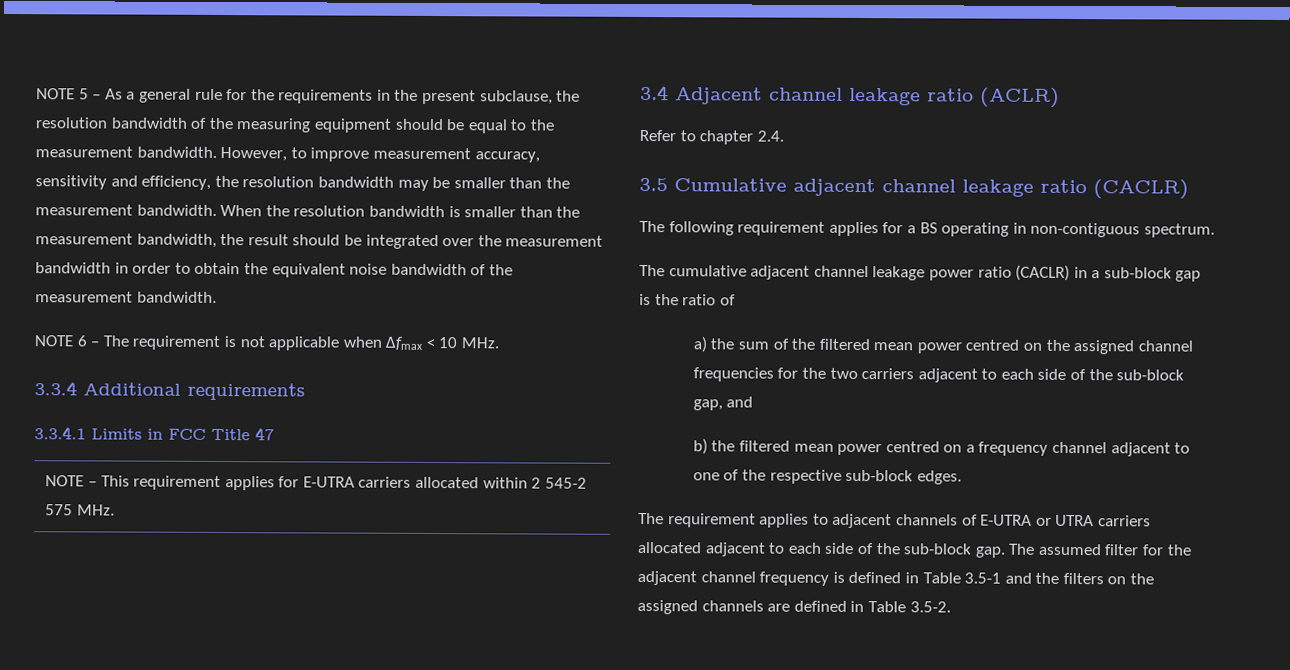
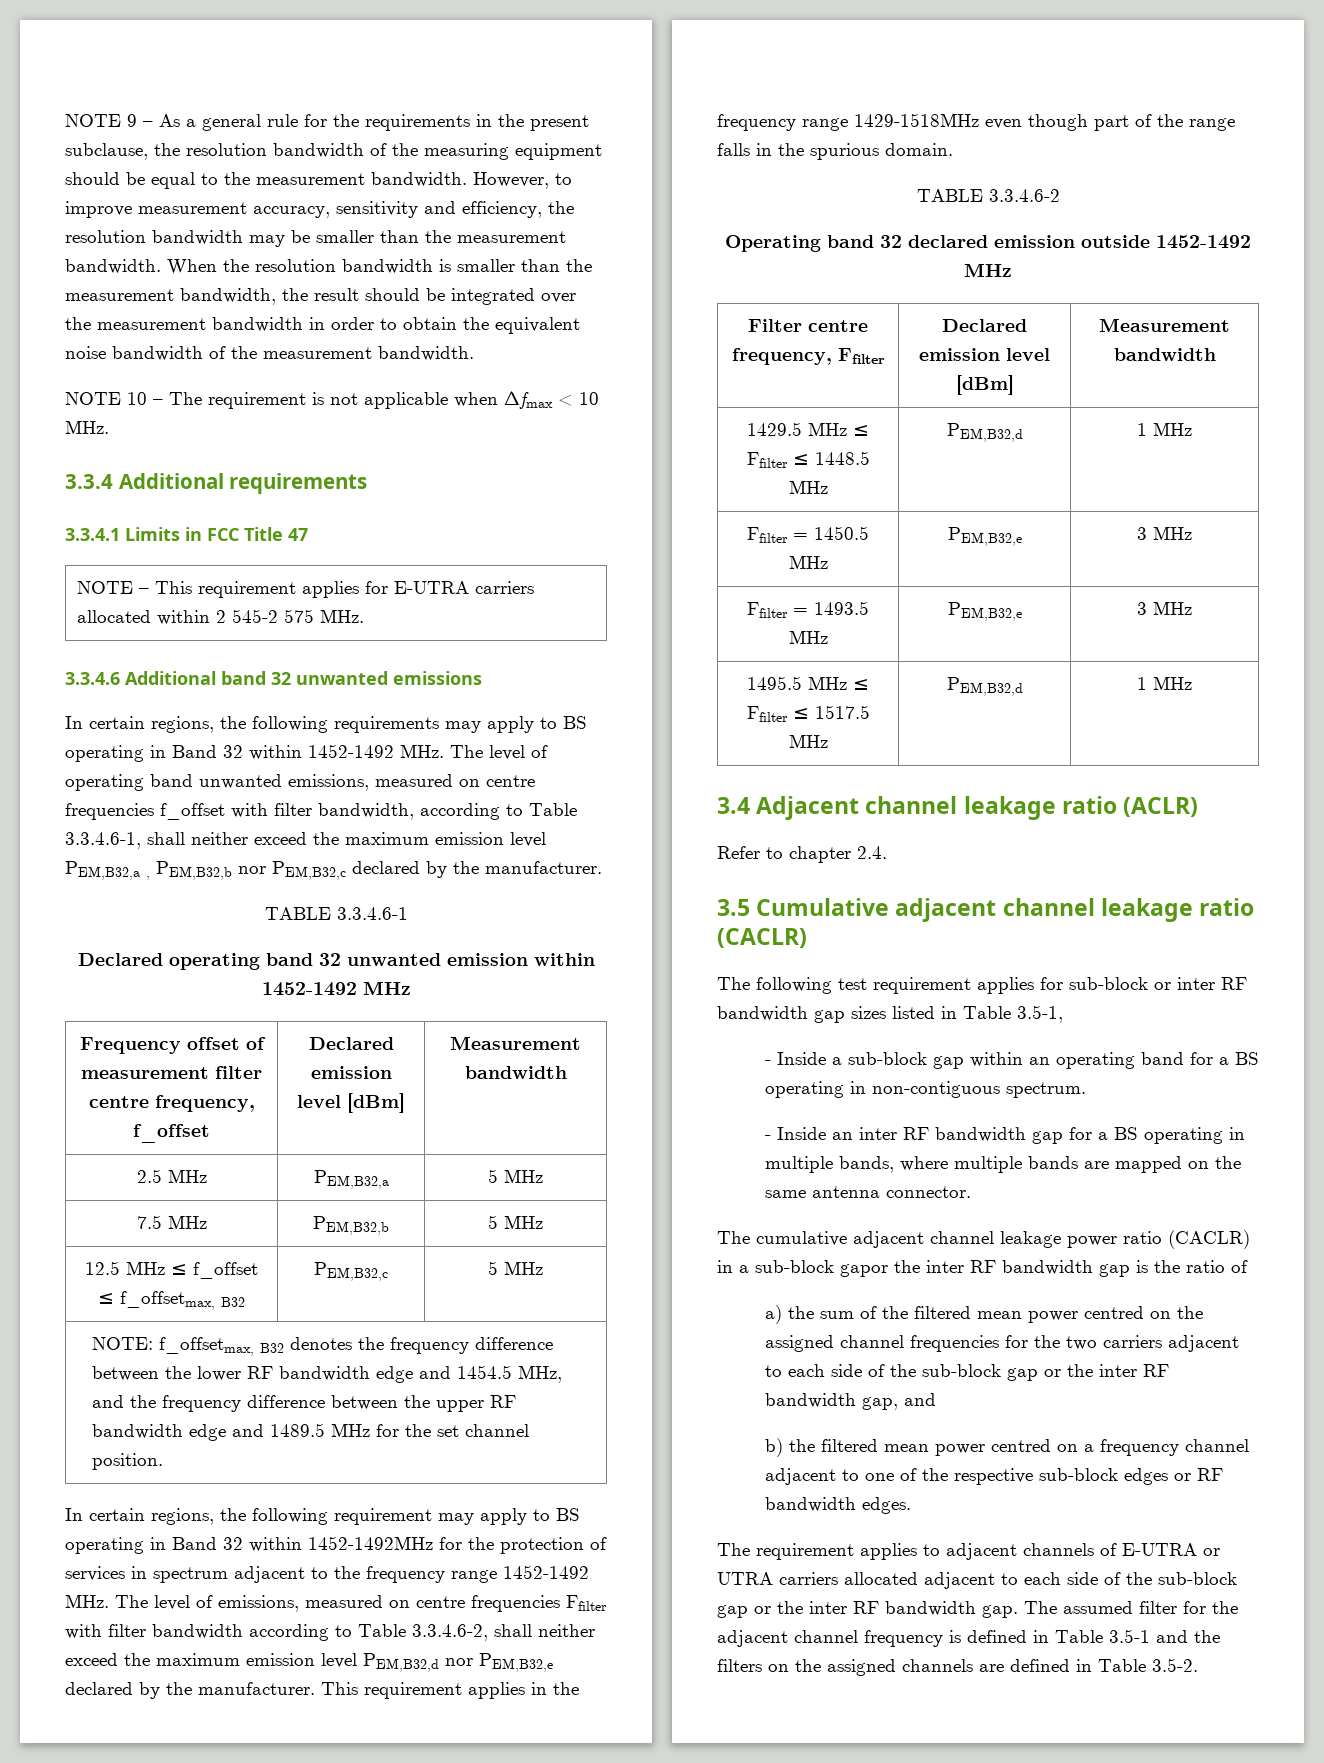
- NOTE 5 – As a general rule for the requirements in the present subclause, the resolution bandwidth of the measuring equipment should be equal to the measurement bandwidth.
+ NOTE 9 – As a general rule for the requirements in the present subclause, the resolution bandwidth of the measuring equipment should be equal to the measurement bandwidth.
- NOTE 6 – The requirement is not applicable when Δfmax < 10 MHz.
+ NOTE 10 – The requirement is not applicable when Δfmax < 10 MHz.
+ 3.3.4.6 Additional band 32 unwanted emissions
+ In certain regions, the following requirements may apply to BS operating in Band 32 within 1452-1492 MHz. The level of operating band unwanted emissions, measured on centre frequencies f_offset with filter bandwidth, according to Table 3.3.4.6-1, shall neither exceed the maximum emission level PEM,B32,a , PEM,B32,b nor PEM,B32,c declared by the manufacturer.
+ TABLE 3.3.4.6-1
+ Declared operating band 32 unwanted emission within 1452-1492 MHz
+ Frequency offset of measurement filter centre frequency, f_offset | Declared emission level [dBm] | Measurement bandwidth
+ 2.5 MHz | PEM,B32,a | 5 MHz
+ 7.5 MHz | PEM,B32,b | 5 MHz
+ 12.5 MHz ≤ f_offset ≤ f_offsetmax, B32 | PEM,B32,c | 5 MHz
+ NOTE: f_offsetmax, B32 denotes the frequency difference between the lower RF bandwidth edge and 1454.5 MHz, and the frequency difference between the upper RF bandwidth edge and 1489.5 MHz for the set channel position.
+ In certain regions, the following requirement may apply to BS operating in Band 32 within 1452-1492MHz for the protection of services in spectrum adjacent to the frequency range 1452-1492 MHz. The level of emissions, measured on centre frequencies Ffilter with filter bandwidth according to Table 3.3.4.6-2, shall neither exceed the maximum emission level PEM,B32,d nor PEM,B32,e declared by the manufacturer. This requirement applies in the frequency range 1429-1518MHz even though part of the range falls in the spurious domain.
+ TABLE 3.3.4.6-2
+ Operating band 32 declared emission outside 1452-1492 MHz
+ Filter centre frequency, Ffilter | Declared emission level [dBm] | Measurement bandwidth
+ 1429.5 MHz ≤ Ffilter ≤ 1448.5 MHz | PEM,B32,d | 1 MHz
+ Ffilter = 1450.5 MHz | PEM,B32,e | 3 MHz
+ Ffilter = 1493.5 MHz | PEM,B32,e | 3 MHz
+ 1495.5 MHz ≤ Ffilter ≤ 1517.5 MHz | PEM,B32,d | 1 MHz
- The following requirement applies for a BS operating in non-contiguous spectrum.
+ The following test requirement applies for sub-block or inter RF bandwidth gap sizes listed in Table 3.5-1,
+ - Inside a sub-block gap within an operating band for a BS operating in non-contiguous spectrum.
+ - Inside an inter RF bandwidth gap for a BS operating in multiple bands, where multiple bands are mapped on the same antenna connector.
- The cumulative adjacent channel leakage power ratio (CACLR) in a sub-block gap is the ratio of
+ The cumulative adjacent channel leakage power ratio (CACLR) in a sub-block gapor the inter RF bandwidth gap is the ratio of
- a) the sum of the filtered mean power centred on the assigned channel frequencies for the two carriers adjacent to each side of the sub-block gap, and
+ a) the sum of the filtered mean power centred on the assigned channel frequencies for the two carriers adjacent to each side of the sub-block gap or the inter RF bandwidth gap, and
- b) the filtered mean power centred on a frequency channel adjacent to one of the respective sub-block edges.
+ b) the filtered mean power centred on a frequency channel adjacent to one of the respective sub-block edges or RF bandwidth edges.
- The requirement applies to adjacent channels of E-UTRA or UTRA carriers allocated adjacent to each side of the sub-block gap.
+ The requirement applies to adjacent channels of E-UTRA or UTRA carriers allocated adjacent to each side of the sub-block gap or the inter RF bandwidth gap.

